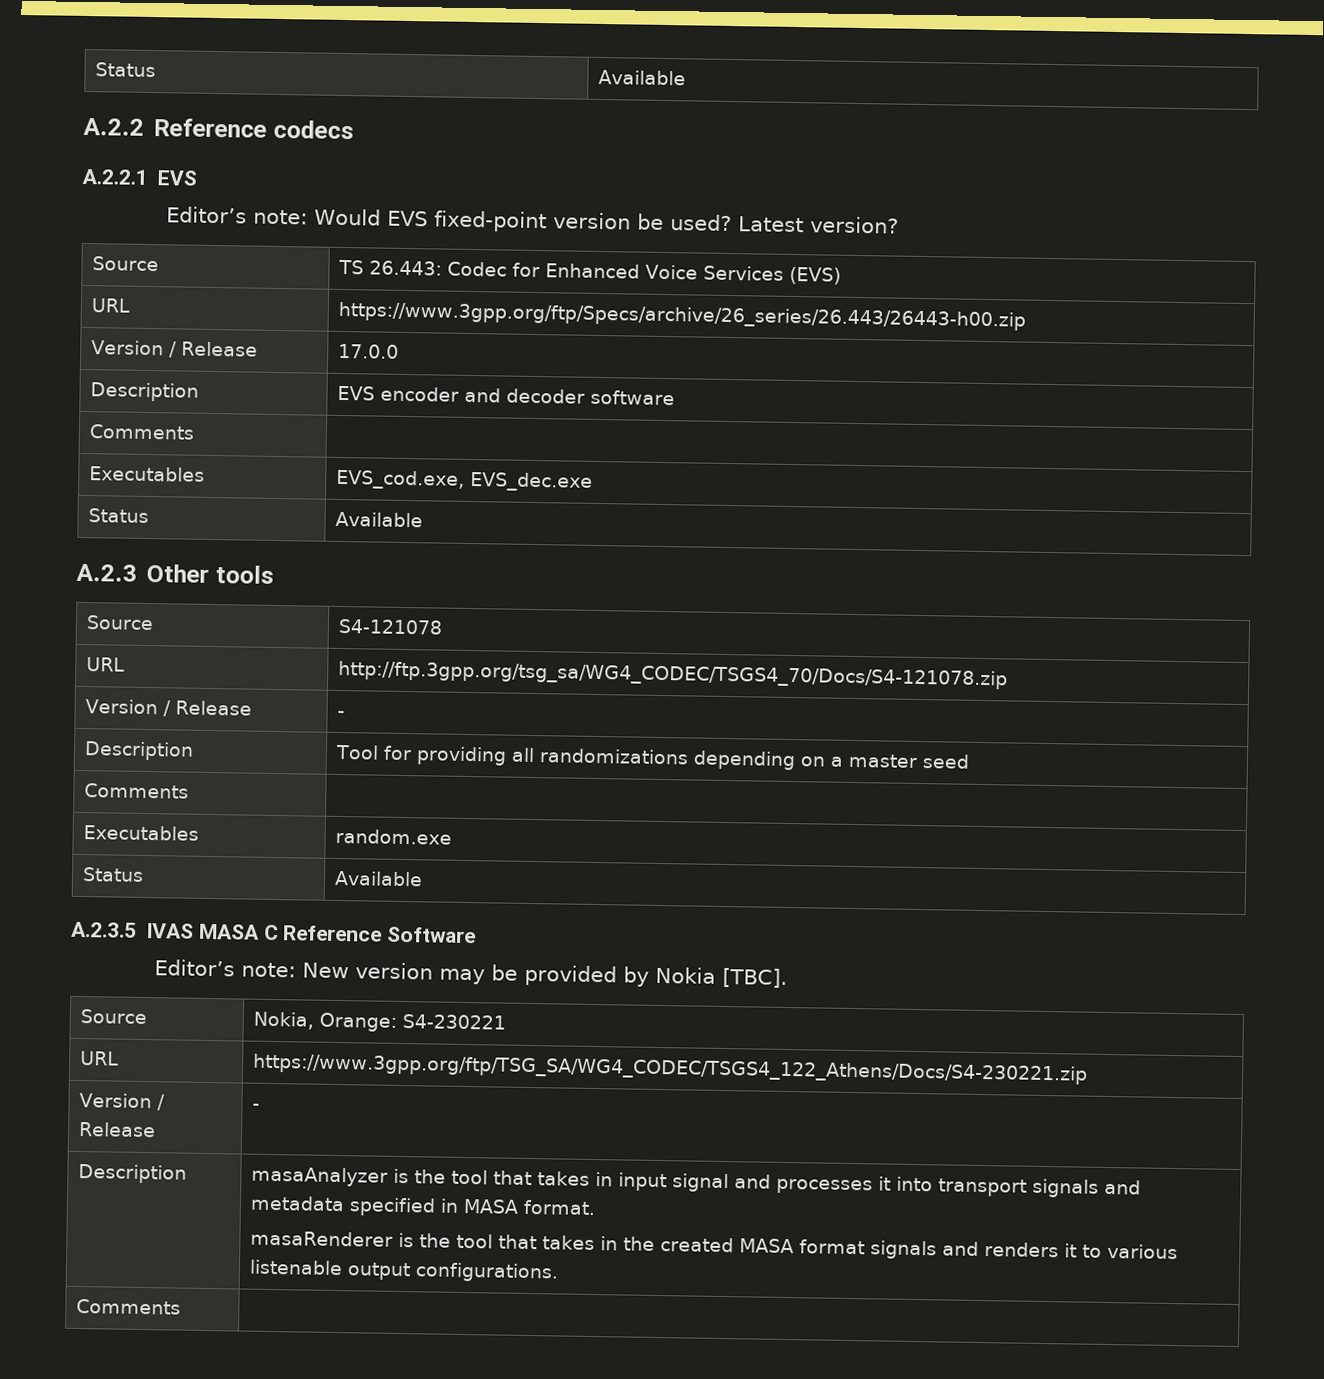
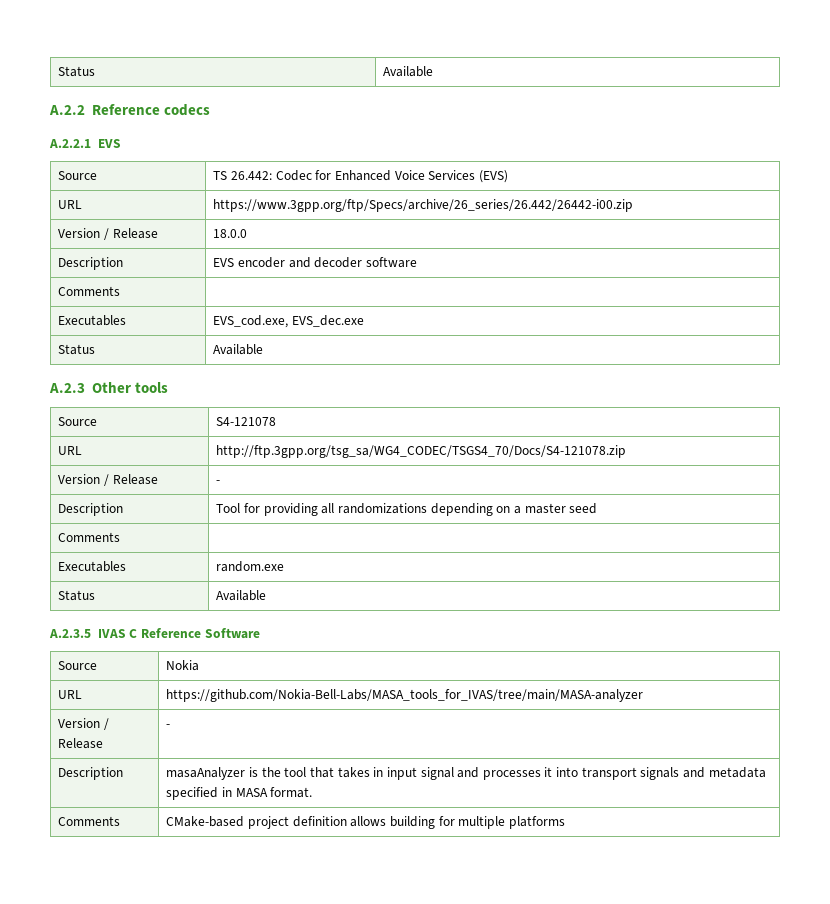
- Editor’s note: Would EVS fixed-point version be used? Latest version?
- Source | TS 26.443: Codec for Enhanced Voice Services (EVS)
+ Source | TS 26.442: Codec for Enhanced Voice Services (EVS)
- URL | https://www.3gpp.org/ftp/Specs/archive/26_series/26.443/26443-h00.zip
- Version / Release | 17.0.0
+ URL | https://www.3gpp.org/ftp/Specs/archive/26_series/26.442/26442-i00.zip
+ Version / Release | 18.0.0
- A.2.3.5 IVAS MASA C Reference Software
+ A.2.3.5 IVAS C Reference Software
- Editor’s note: New version may be provided by Nokia [TBC].
- Source | Nokia, Orange: S4-230221
- URL | https://www.3gpp.org/ftp/TSG_SA/WG4_CODEC/TSGS4_122_Athens/Docs/S4-230221.zip
+ Source | Nokia
+ URL | https://github.com/Nokia-Bell-Labs/MASA_tools_for_IVAS/tree/main/MASA-analyzer
- masaRenderer is the tool that takes in the created MASA format signals and renders it to various listenable output configurations.
- Comments |
+ Comments | CMake-based project definition allows building for multiple platforms

